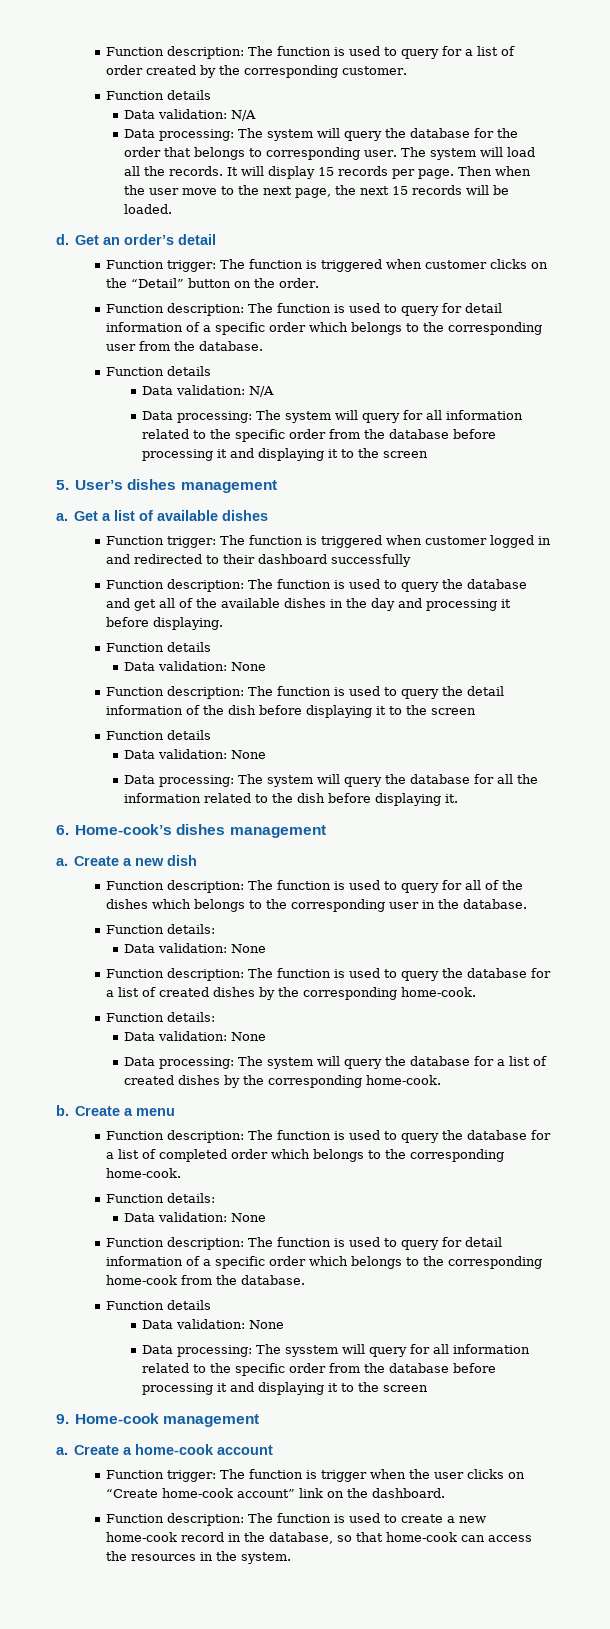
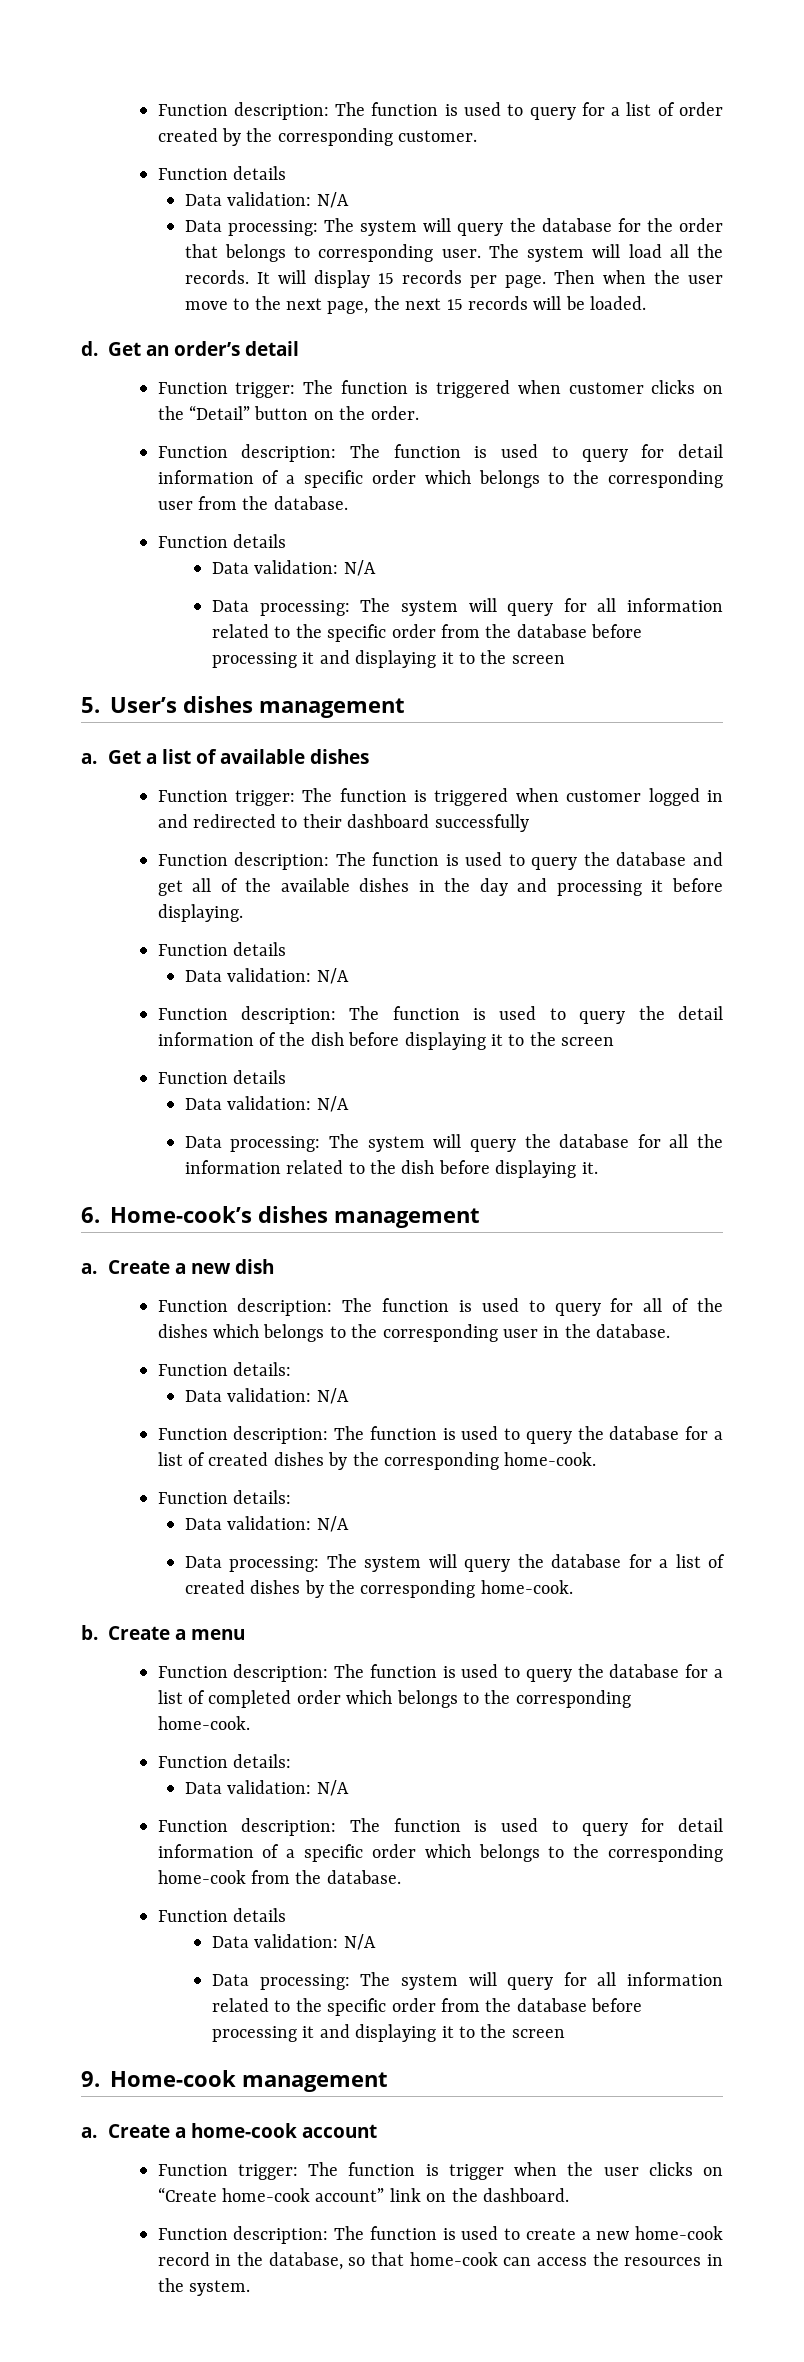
  Function description: The function is used to query the database and get all of the available dishes in the day and processing it before displaying.
  Function details
- Data validation: None
+ Data validation: N/A
  Function description: The function is used to query the detail information of the dish before displaying it to the screen
  Function details
- Data validation: None
+ Data validation: N/A
  Function description: The function is used to query for all of the dishes which belongs to the corresponding user in the database.
  Function details:
- Data validation: None
+ Data validation: N/A
  Function description: The function is used to query the database for a list of created dishes by the corresponding home-cook.
  Function details:
- Data validation: None
+ Data validation: N/A
  Function description: The function is used to query the database for a list of completed order which belongs to the corresponding home-cook.
  Function details:
- Data validation: None
+ Data validation: N/A
  Function description: The function is used to query for detail information of a specific order which belongs to the corresponding home-cook from the database.
  Function details
- Data validation: None
- Data processing: The sysstem will query for all information related to the specific order from the database before processing it and displaying it to the screen
+ Data validation: N/A
+ Data processing: The system will query for all information related to the specific order from the database before processing it and displaying it to the screen

